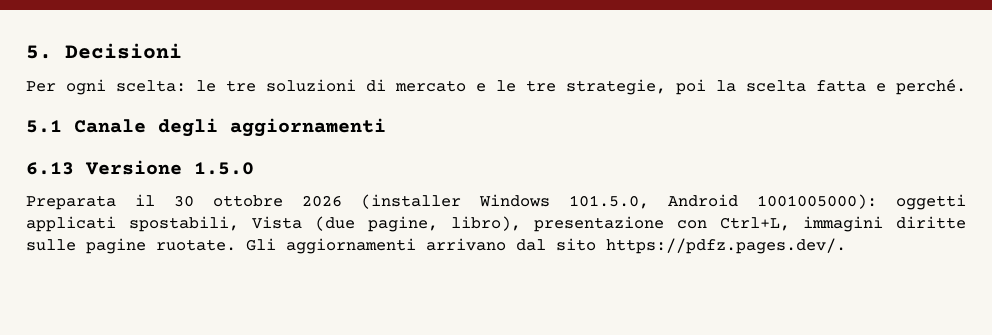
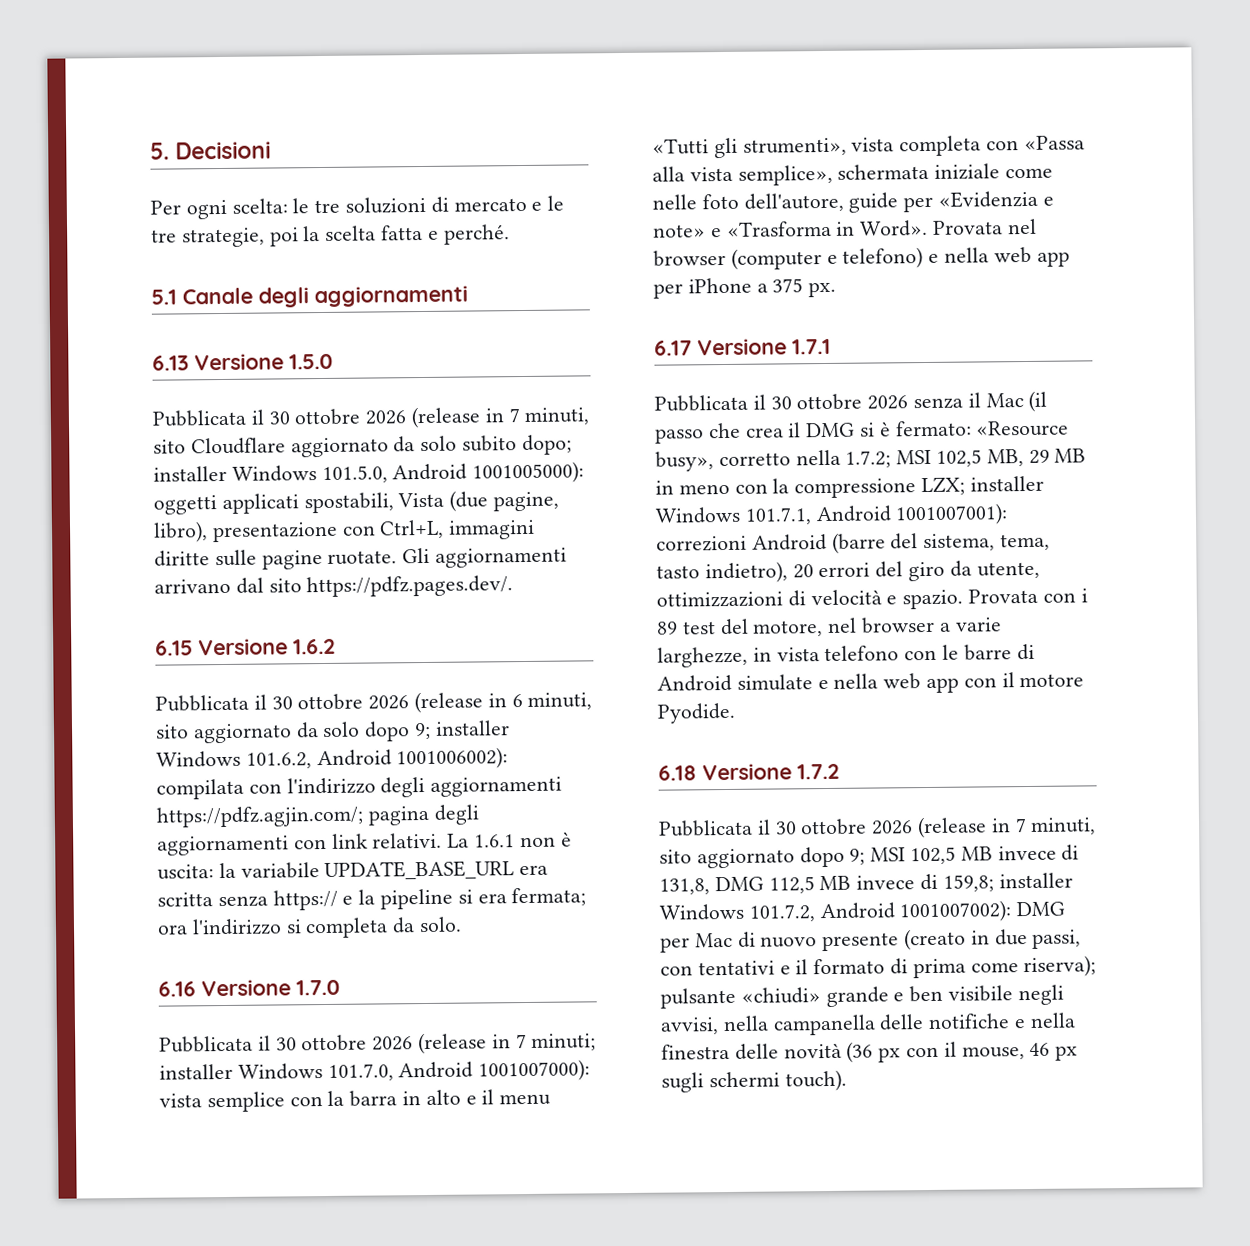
- Preparata il 30 ottobre 2026 (installer Windows 101.5.0, Android 1001005000): oggetti applicati spostabili, Vista (due pagine, libro), presentazione con Ctrl+L, immagini diritte sulle pagine ruotate.
+ Pubblicata il 30 ottobre 2026 (release in 7 minuti, sito Cloudflare aggiornato da solo subito dopo; installer Windows 101.5.0, Android 1001005000): oggetti applicati spostabili, Vista (due pagine, libro), presentazione con Ctrl+L, immagini diritte sulle pagine ruotate.
+ 6.15 Versione 1.6.2
+ Pubblicata il 30 ottobre 2026 (release in 6 minuti, sito aggiornato da solo dopo 9; installer Windows 101.6.2, Android 1001006002): compilata con l'indirizzo degli aggiornamenti https://pdfz.agjin.com/; pagina degli aggiornamenti con link relativi. La 1.6.1 non è uscita: la variabile UPDATE_BASE_URL era scritta senza https:// e la pipeline si era fermata; ora l'indirizzo si completa da solo.
+ 6.16 Versione 1.7.0
+ Pubblicata il 30 ottobre 2026 (release in 7 minuti; installer Windows 101.7.0, Android 1001007000): vista semplice con la barra in alto e il menu «Tutti gli strumenti», vista completa con «Passa alla vista semplice», schermata iniziale come nelle foto dell'autore, guide per «Evidenzia e note» e «Trasforma in Word». Provata nel browser (computer e telefono) e nella web app per iPhone a 375 px.
+ 6.17 Versione 1.7.1
+ Pubblicata il 30 ottobre 2026 senza il Mac (il passo che crea il DMG si è fermato: «Resource busy», corretto nella 1.7.2; MSI 102,5 MB, 29 MB in meno con la compressione LZX; installer Windows 101.7.1, Android 1001007001): correzioni Android (barre del sistema, tema, tasto indietro), 20 errori del giro da utente, ottimizzazioni di velocità e spazio. Provata con i 89 test del motore, nel browser a varie larghezze, in vista telefono con le barre di Android simulate e nella web app con il motore Pyodide.
+ 6.18 Versione 1.7.2
+ Pubblicata il 30 ottobre 2026 (release in 7 minuti, sito aggiornato dopo 9; MSI 102,5 MB invece di 131,8, DMG 112,5 MB invece di 159,8; installer Windows 101.7.2, Android 1001007002): DMG per Mac di nuovo presente (creato in due passi, con tentativi e il formato di prima come riserva); pulsante «chiudi» grande e ben visibile negli avvisi, nella campanella delle notifiche e nella finestra delle novità (36 px con il mouse, 46 px sugli schermi touch).

